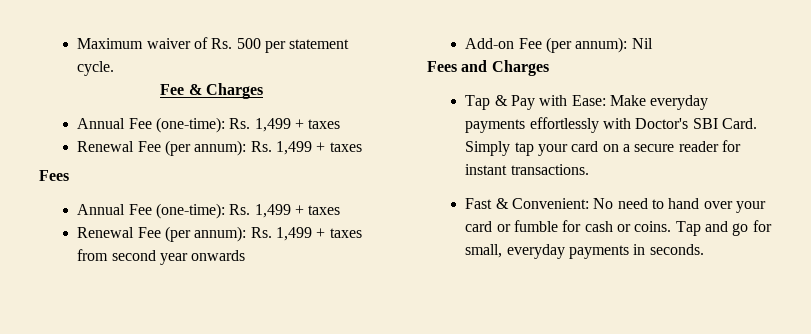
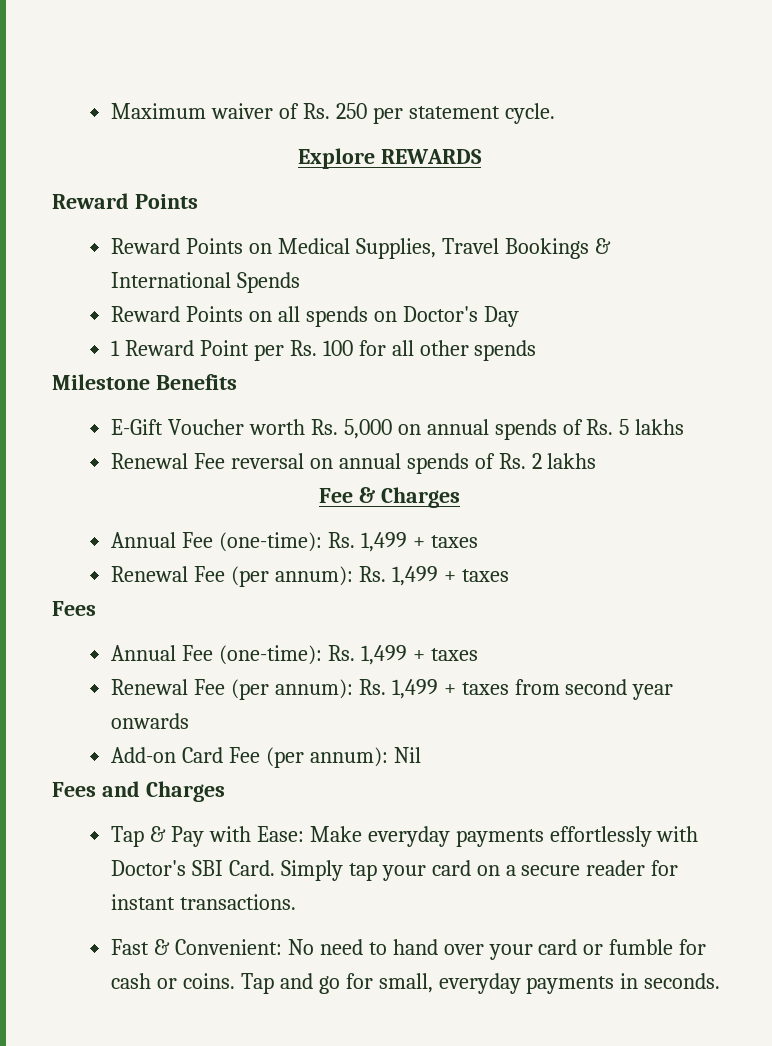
- Maximum waiver of Rs. 500 per statement cycle.
+ Maximum waiver of Rs. 250 per statement cycle.
+ Explore REWARDS
+ Reward Points
+ Reward Points on Medical Supplies, Travel Bookings & International Spends
+ Reward Points on all spends on Doctor's Day
+ 1 Reward Point per Rs. 100 for all other spends
+ Milestone Benefits
+ E-Gift Voucher worth Rs. 5,000 on annual spends of Rs. 5 lakhs
+ Renewal Fee reversal on annual spends of Rs. 2 lakhs
- Add-on Fee (per annum): Nil
+ Add-on Card Fee (per annum): Nil

